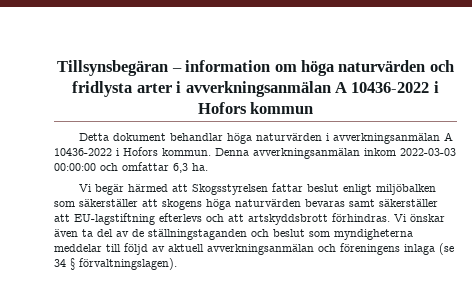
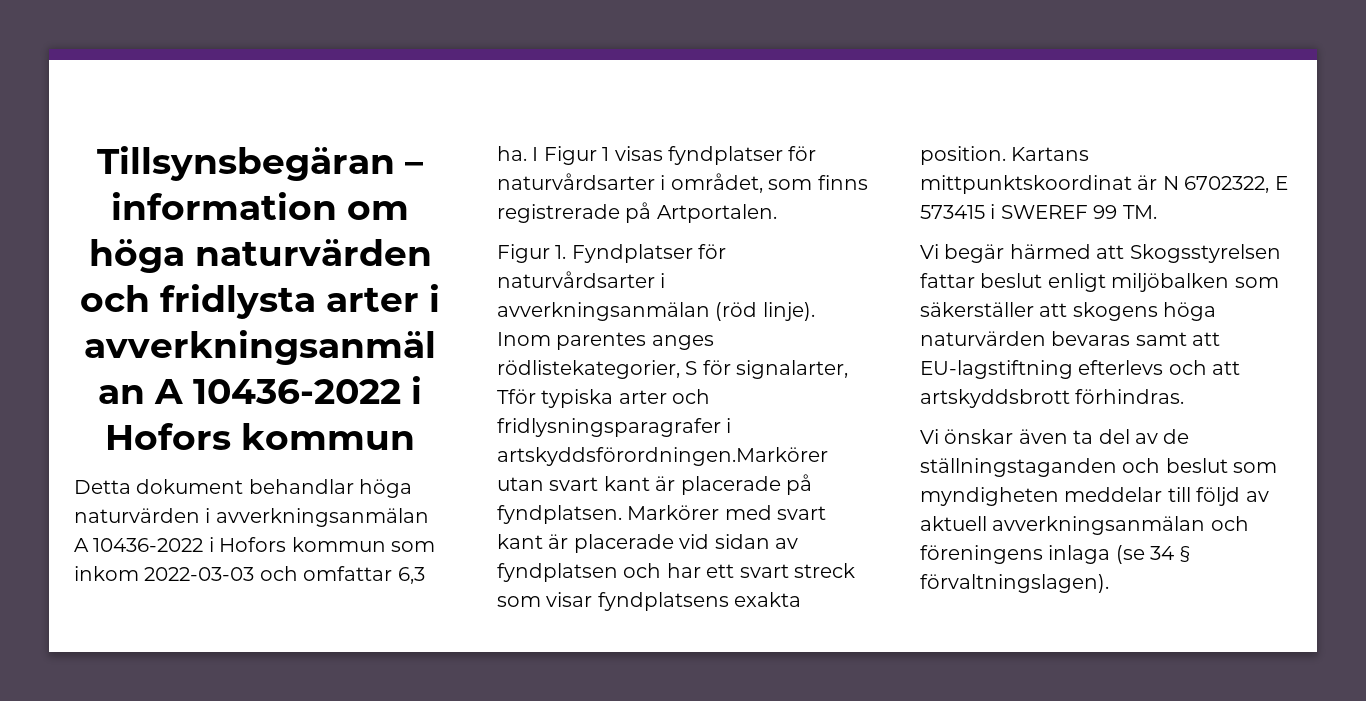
- Detta dokument behandlar höga naturvärden i avverkningsanmälan A 10436-2022 i Hofors kommun. Denna avverkningsanmälan inkom 2022-03-03 00:00:00 och omfattar 6,3 ha.
+ Detta dokument behandlar höga naturvärden i avverkningsanmälan A 10436-2022 i Hofors kommun som inkom 2022-03-03 och omfattar 6,3 ha. I Figur 1 visas fyndplatser för naturvårdsarter i området, som finns registrerade på Artportalen.
+ Figur 1. Fyndplatser för naturvårdsarter i avverkningsanmälan (röd linje). Inom parentes anges rödlistekategorier, S för signalarter, Tför typiska arter och fridlysningsparagrafer i artskyddsförordningen.Markörer utan svart kant är placerade på fyndplatsen. Markörer med svart kant är placerade vid sidan av fyndplatsen och har ett svart streck som visar fyndplatsens exakta position. Kartans mittpunktskoordinat är N 6702322, E 573415 i SWEREF 99 TM.
- Vi begär härmed att Skogsstyrelsen fattar beslut enligt miljöbalken som säkerställer att skogens höga naturvärden bevaras samt säkerställer att EU-lagstiftning efterlevs och att artskyddsbrott förhindras. Vi önskar även ta del av de ställningstaganden och beslut som myndigheterna meddelar till följd av aktuell avverkningsanmälan och föreningens inlaga (se 34 § förvaltningslagen).
+ Vi begär härmed att Skogsstyrelsen fattar beslut enligt miljöbalken som säkerställer att skogens höga naturvärden bevaras samt att EU-lagstiftning efterlevs och att artskyddsbrott förhindras.
+ Vi önskar även ta del av de ställningstaganden och beslut som myndigheten meddelar till följd av aktuell avverkningsanmälan och föreningens inlaga (se 34 § förvaltningslagen).

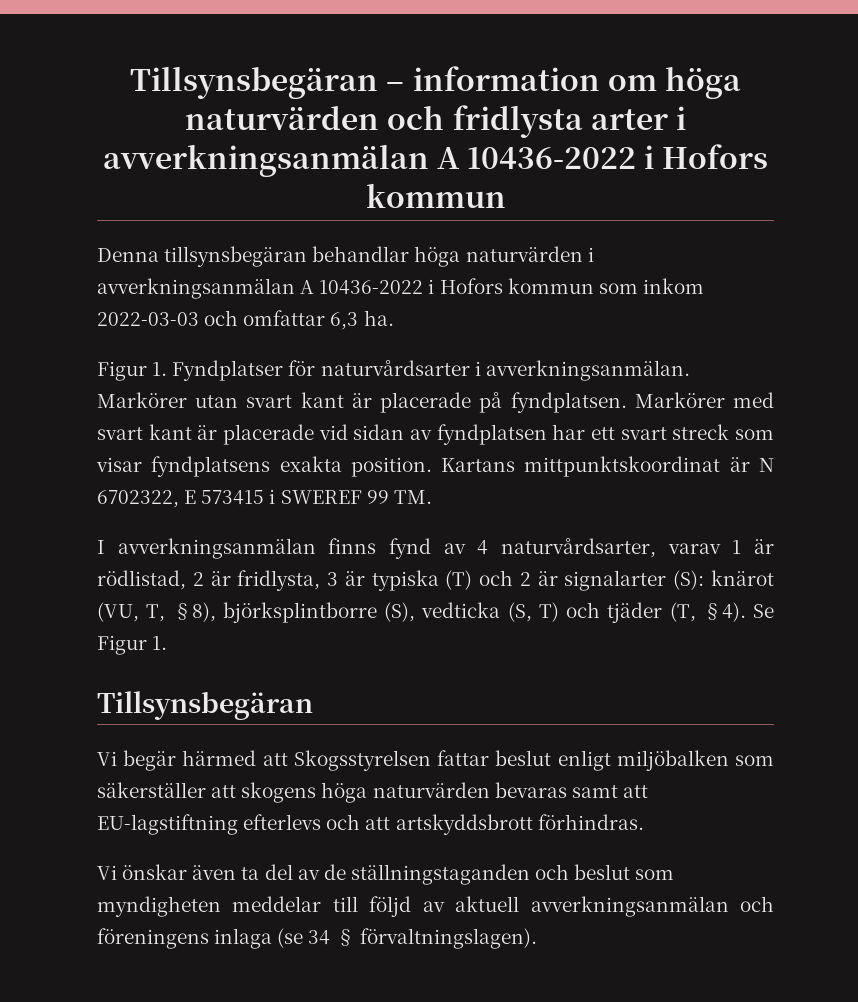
- Detta dokument behandlar höga naturvärden i avverkningsanmälan A 10436-2022 i Hofors kommun som inkom 2022-03-03 och omfattar 6,3 ha. I Figur 1 visas fyndplatser för naturvårdsarter i området, som finns registrerade på Artportalen.
+ Denna tillsynsbegäran behandlar höga naturvärden i avverkningsanmälan A 10436-2022 i Hofors kommun som inkom 2022-03-03 och omfattar 6,3 ha.
- Figur 1. Fyndplatser för naturvårdsarter i avverkningsanmälan (röd linje). Inom parentes anges rödlistekategorier, S för signalarter, Tför typiska arter och fridlysningsparagrafer i artskyddsförordningen.Markörer utan svart kant är placerade på fyndplatsen.
+ Figur 1. Fyndplatser för naturvårdsarter i avverkningsanmälan. Markörer utan svart kant är placerade på fyndplatsen.
- Markörer med svart kant är placerade vid sidan av fyndplatsen och har ett svart streck som visar fyndplatsens exakta position.
+ Markörer med svart kant är placerade vid sidan av fyndplatsen har ett svart streck som visar fyndplatsens exakta position.
+ I avverkningsanmälan finns fynd av 4 naturvårdsarter, varav 1 är rödlistad, 2 är fridlysta, 3 är typiska (T) och 2 är signalarter (S): knärot (VU, T, §8), björksplintborre (S), vedticka (S, T) och tjäder (T, §4). Se Figur 1.
+ Tillsynsbegäran

